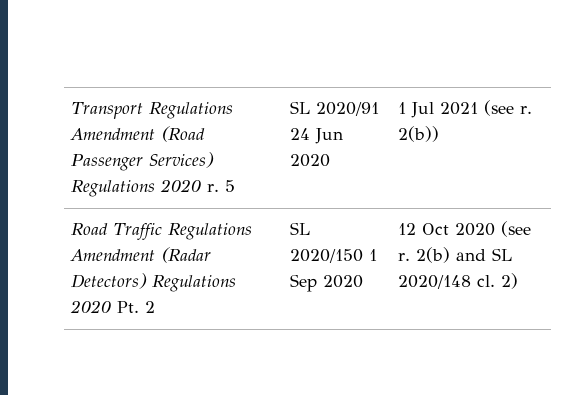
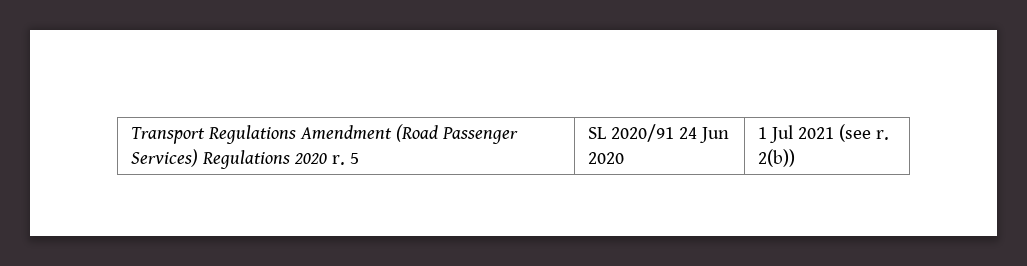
- Road Traffic Regulations Amendment (Radar Detectors) Regulations 2020 Pt. 2 | SL 2020/150 1 Sep 2020 | 12 Oct 2020 (see r. 2(b) and SL 2020/148 cl. 2)

